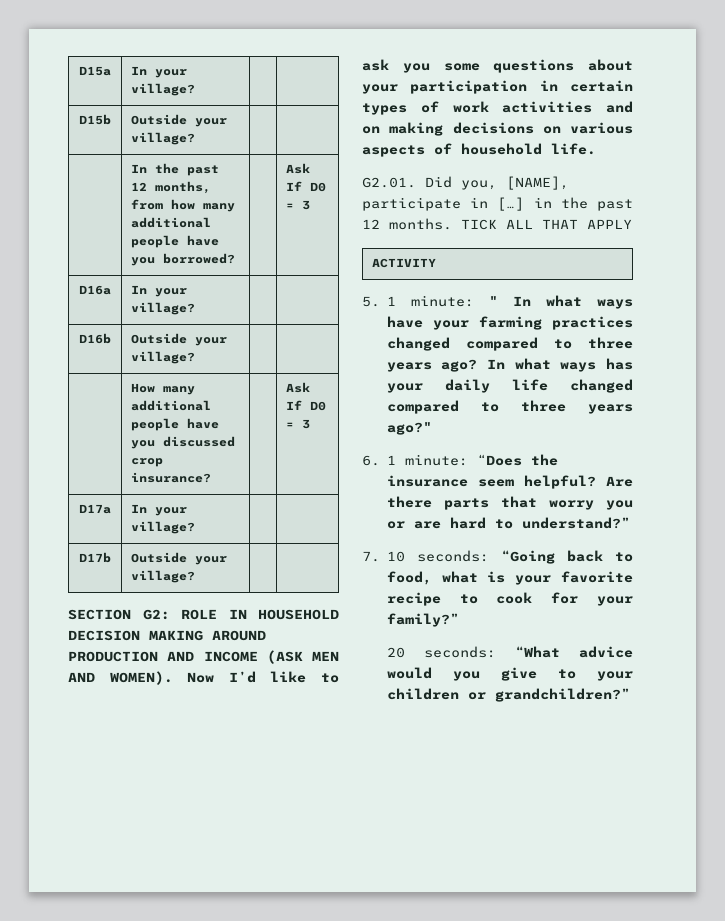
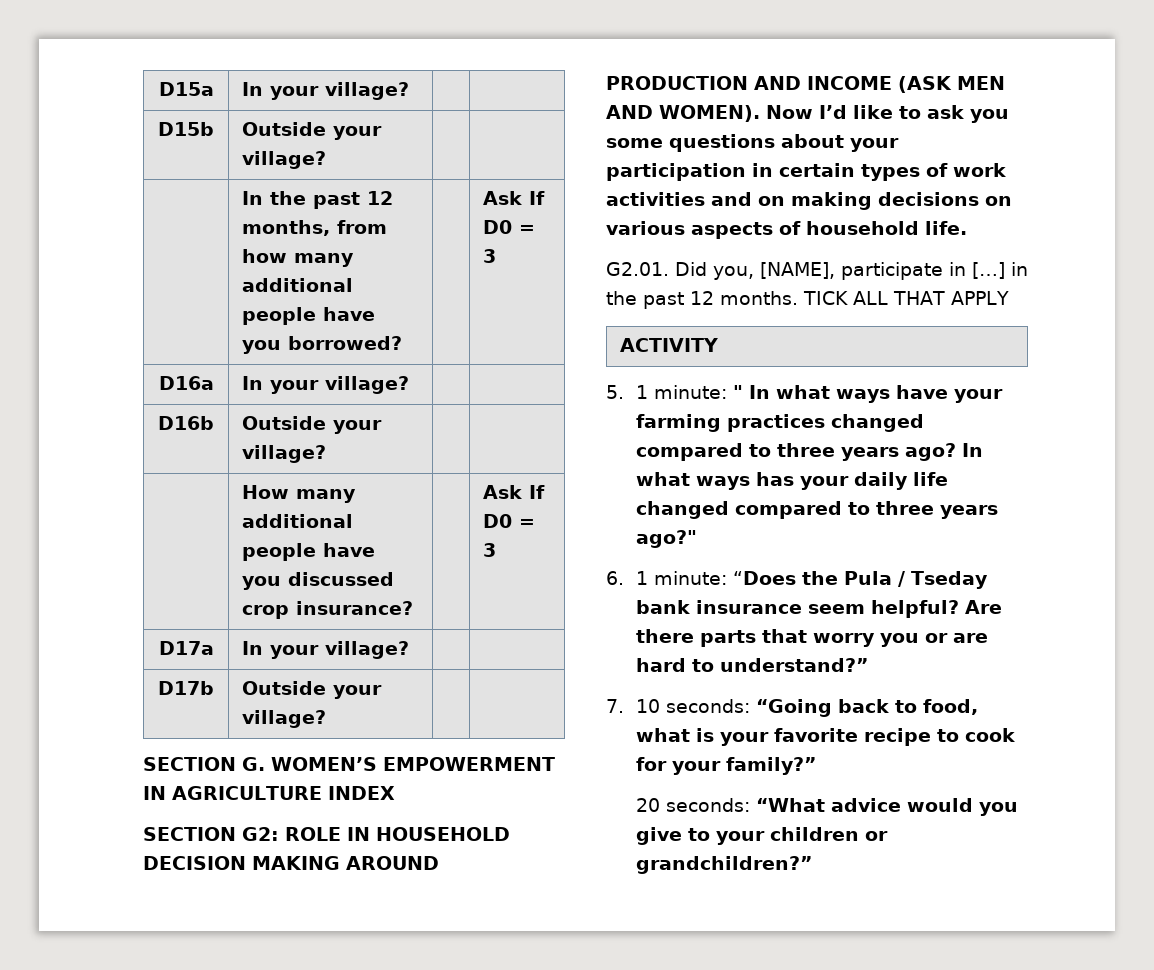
+ SECTION G. WOMEN’S EMPOWERMENT IN AGRICULTURE INDEX
- 6. 1 minute: “Does the insurance seem helpful?
+ 6. 1 minute: “Does the Pula / Tseday bank insurance seem helpful?

